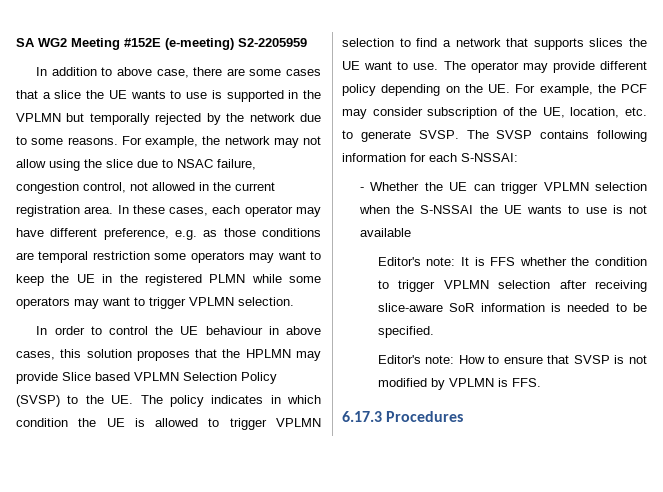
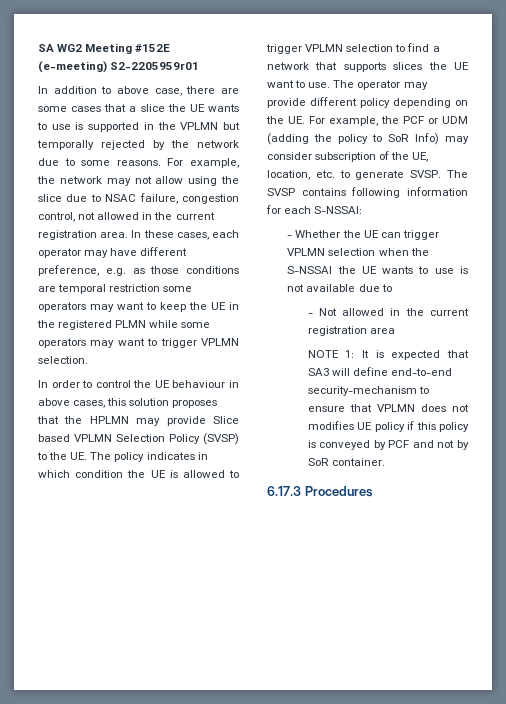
- SA WG2 Meeting #152E (e-meeting) S2-2205959
+ SA WG2 Meeting #152E (e-meeting) S2-2205959r01
- The operator may provide different policy depending on the UE. For example, the PCF may consider subscription of the UE, location, etc. to generate SVSP.
+ The operator may provide different policy depending on the UE. For example, the PCF or UDM (adding the policy to SoR Info) may consider subscription of the UE, location, etc. to generate SVSP.
- - Whether the UE can trigger VPLMN selection when the S-NSSAI the UE wants to use is not available
- Editor's note: It is FFS whether the condition to trigger VPLMN selection after receiving slice-aware SoR information is needed to be specified.
- Editor's note: How to ensure that SVSP is not modified by VPLMN is FFS.
+ - Whether the UE can trigger VPLMN selection when the S-NSSAI the UE wants to use is not available due to
+ - Not allowed in the current registration area
+ NOTE 1: It is expected that SA3 will define end-to-end security-mechanism to ensure that VPLMN does not modifies UE policy if this policy is conveyed by PCF and not by SoR container.

